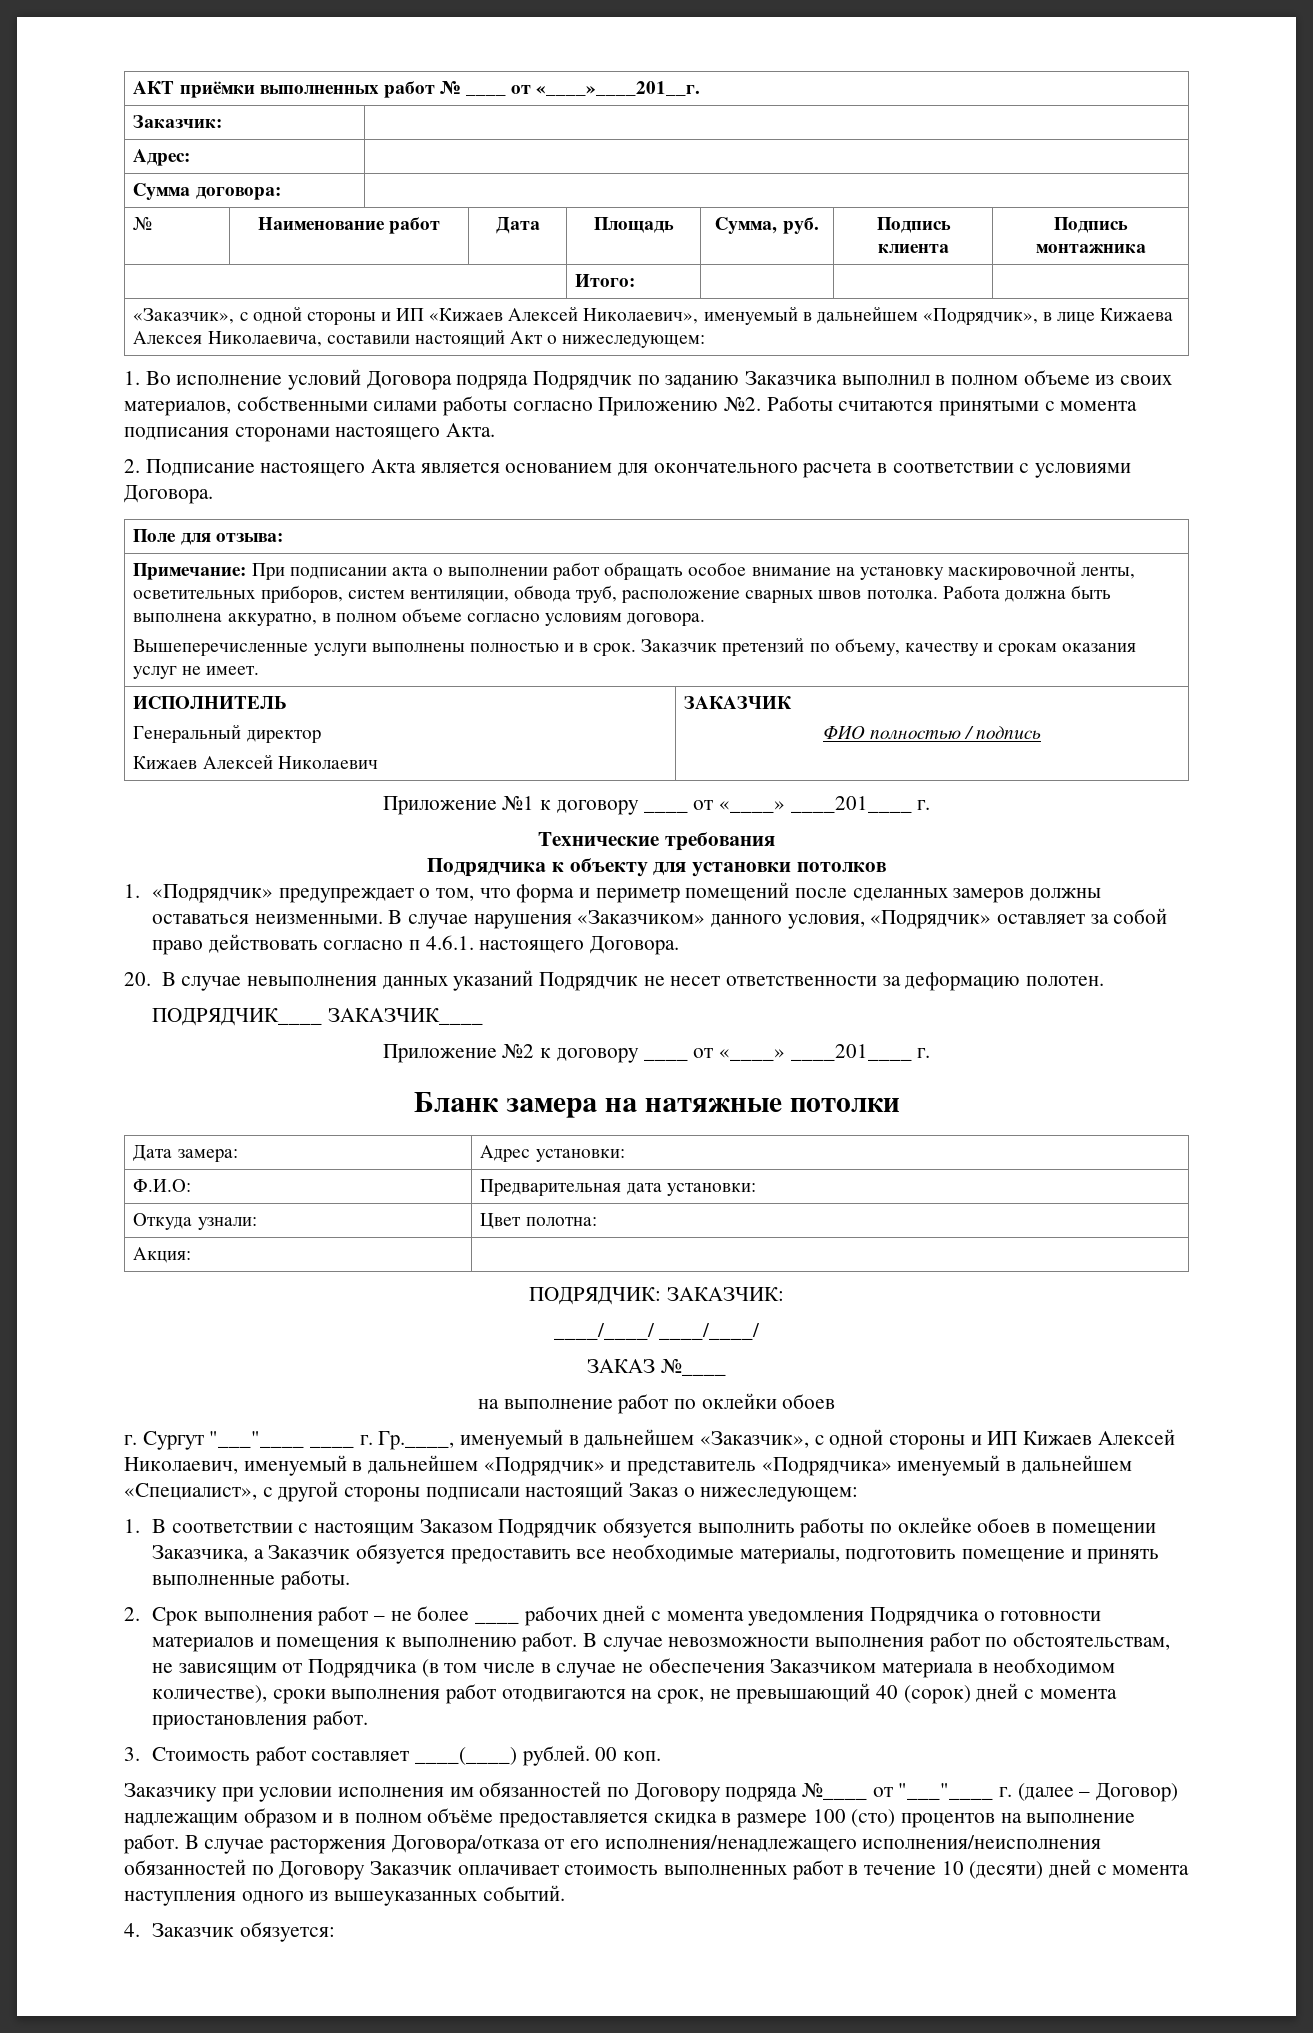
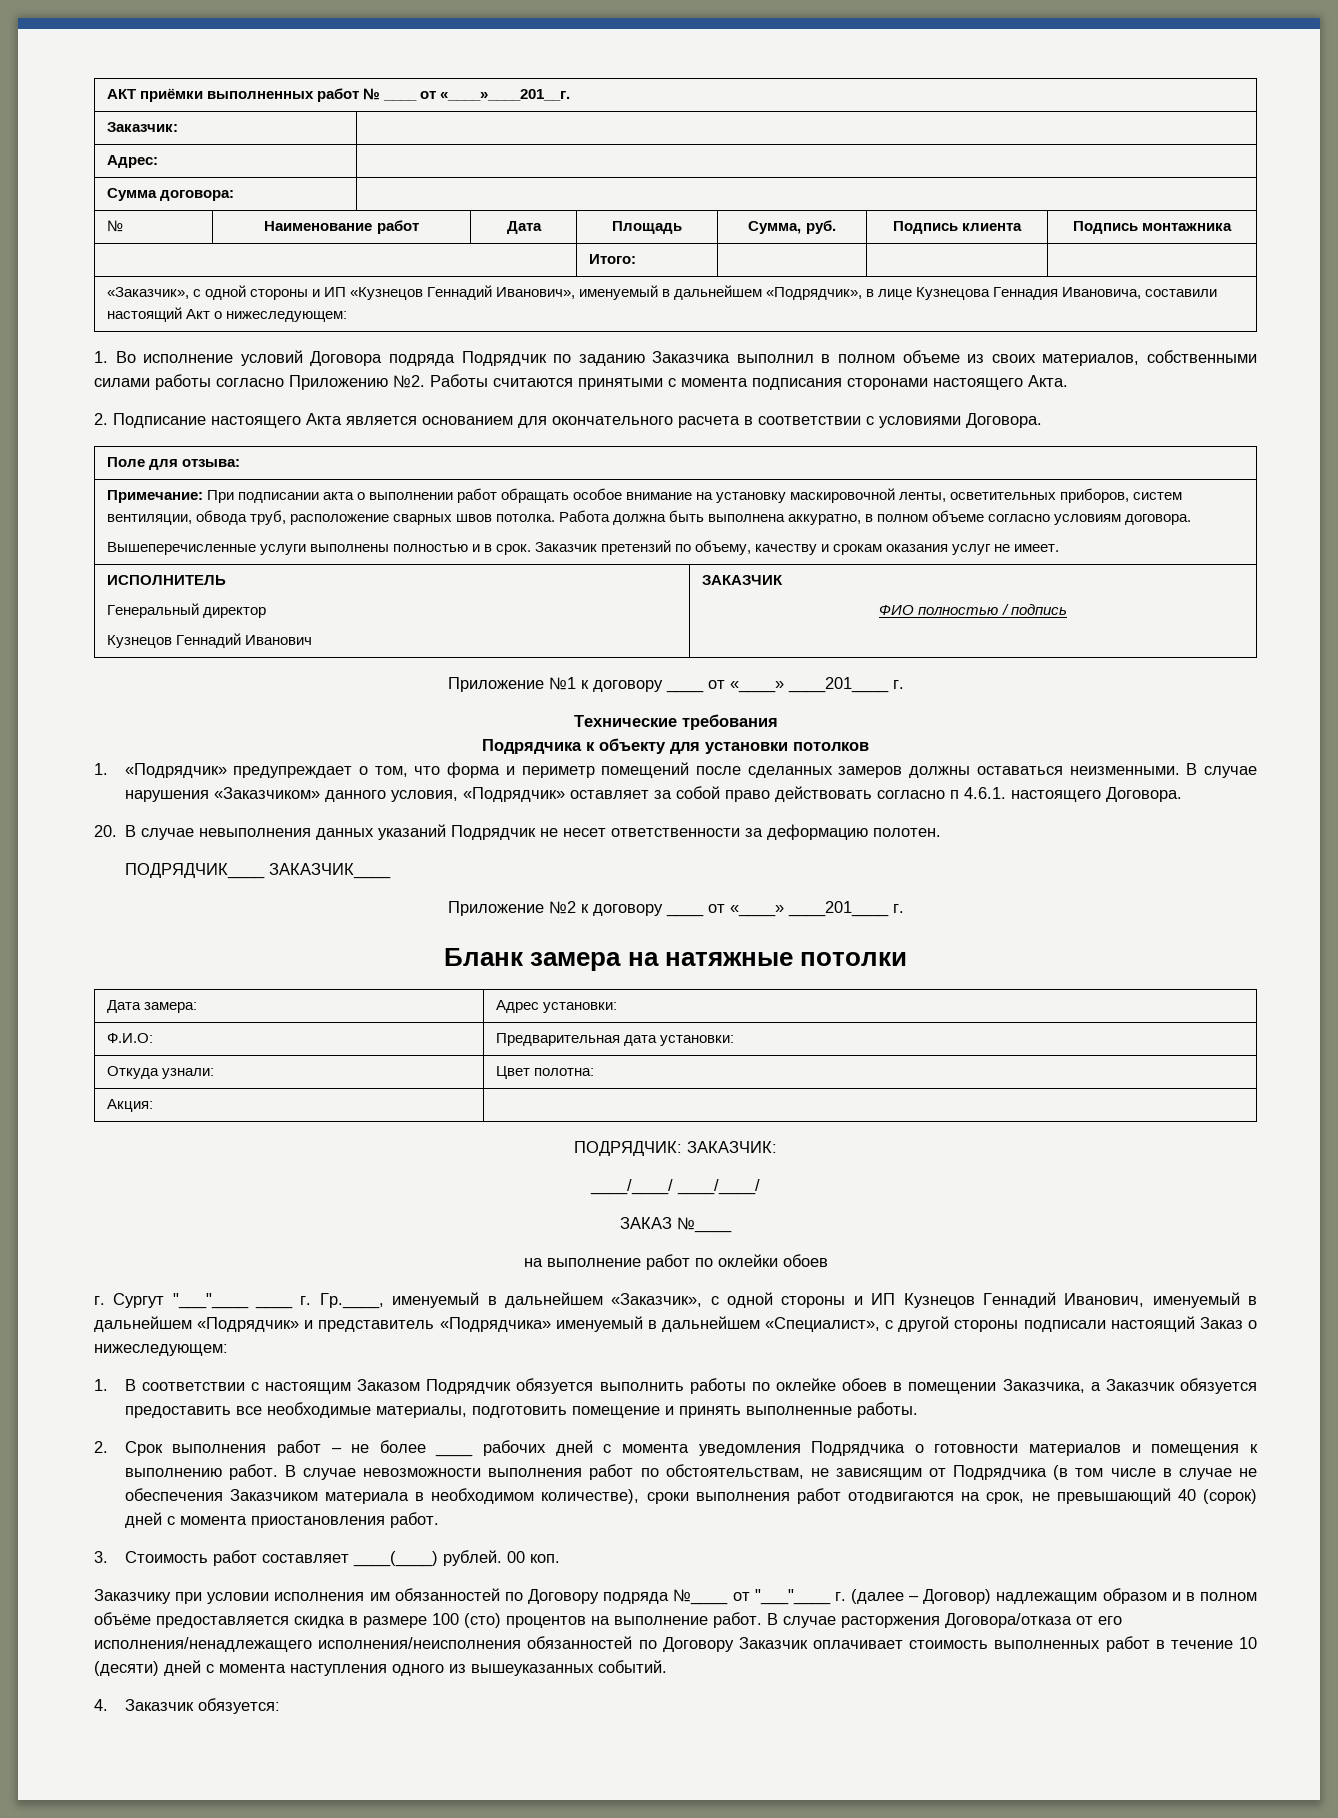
- «Заказчик», c одной стороны и ИП «Кижаев Алексей Николаевич», именуемый в дальнейшем «Подрядчик», в лице Кижаева Алексея Николаевича, составили настоящий Акт о нижеследующем:
+ «Заказчик», c одной стороны и ИП «Кузнецов Геннадий Иванович», именуемый в дальнейшем «Подрядчик», в лице Кузнецова Геннадия Ивановича, составили настоящий Акт о нижеследующем:
  ИСПОЛНИТЕЛЬ
  Генеральный директор
- Кижаев Алексей Николаевич | ЗАКАЗЧИК
+ Кузнецов Геннадий Иванович | ЗАКАЗЧИК
- г. Сургут "___"____ ____ г. Гр.____, именуемый в дальнейшем «Заказчик», c одной стороны и ИП Кижаев Алексей Николаевич, именуемый в дальнейшем «Подрядчик» и представитель «Подрядчика» именуемый в дальнейшем «Специалист», с другой стороны подписали настоящий Заказ о нижеследующем:
+ г. Сургут "___"____ ____ г. Гр.____, именуемый в дальнейшем «Заказчик», c одной стороны и ИП Кузнецов Геннадий Иванович, именуемый в дальнейшем «Подрядчик» и представитель «Подрядчика» именуемый в дальнейшем «Специалист», с другой стороны подписали настоящий Заказ о нижеследующем:

